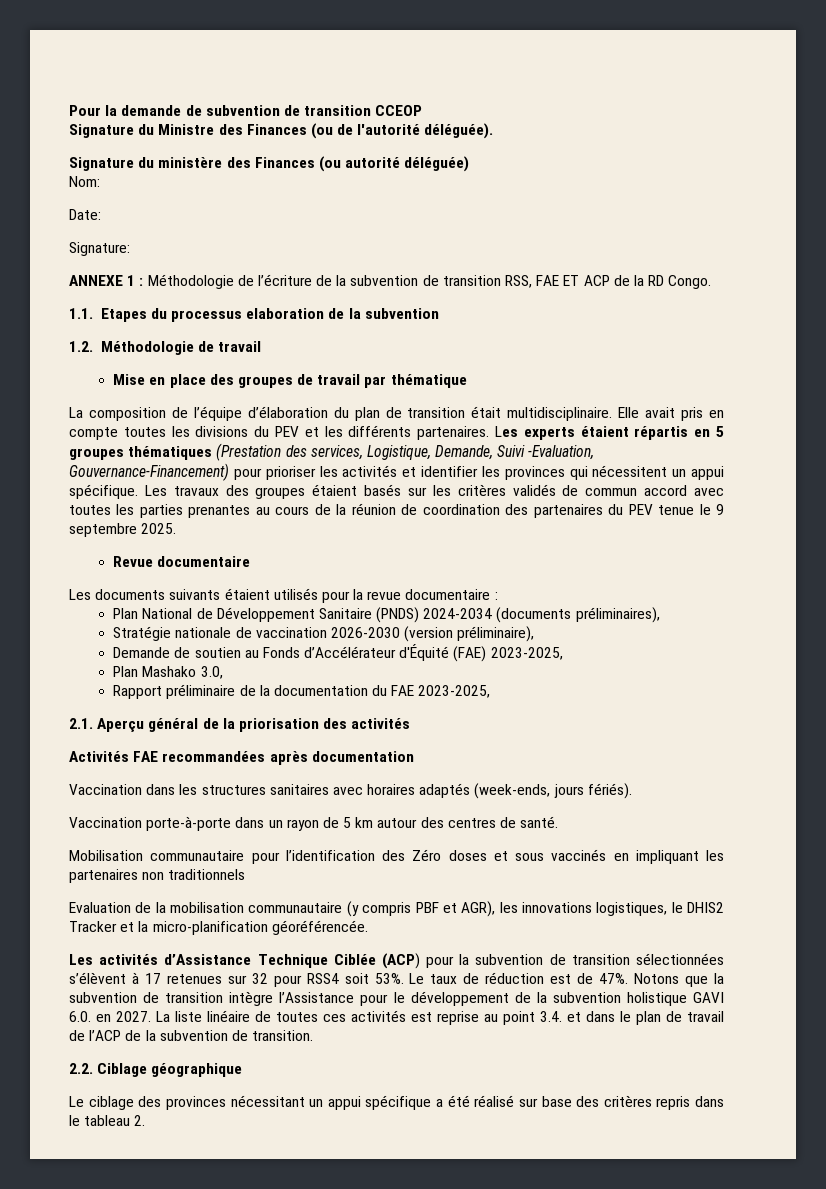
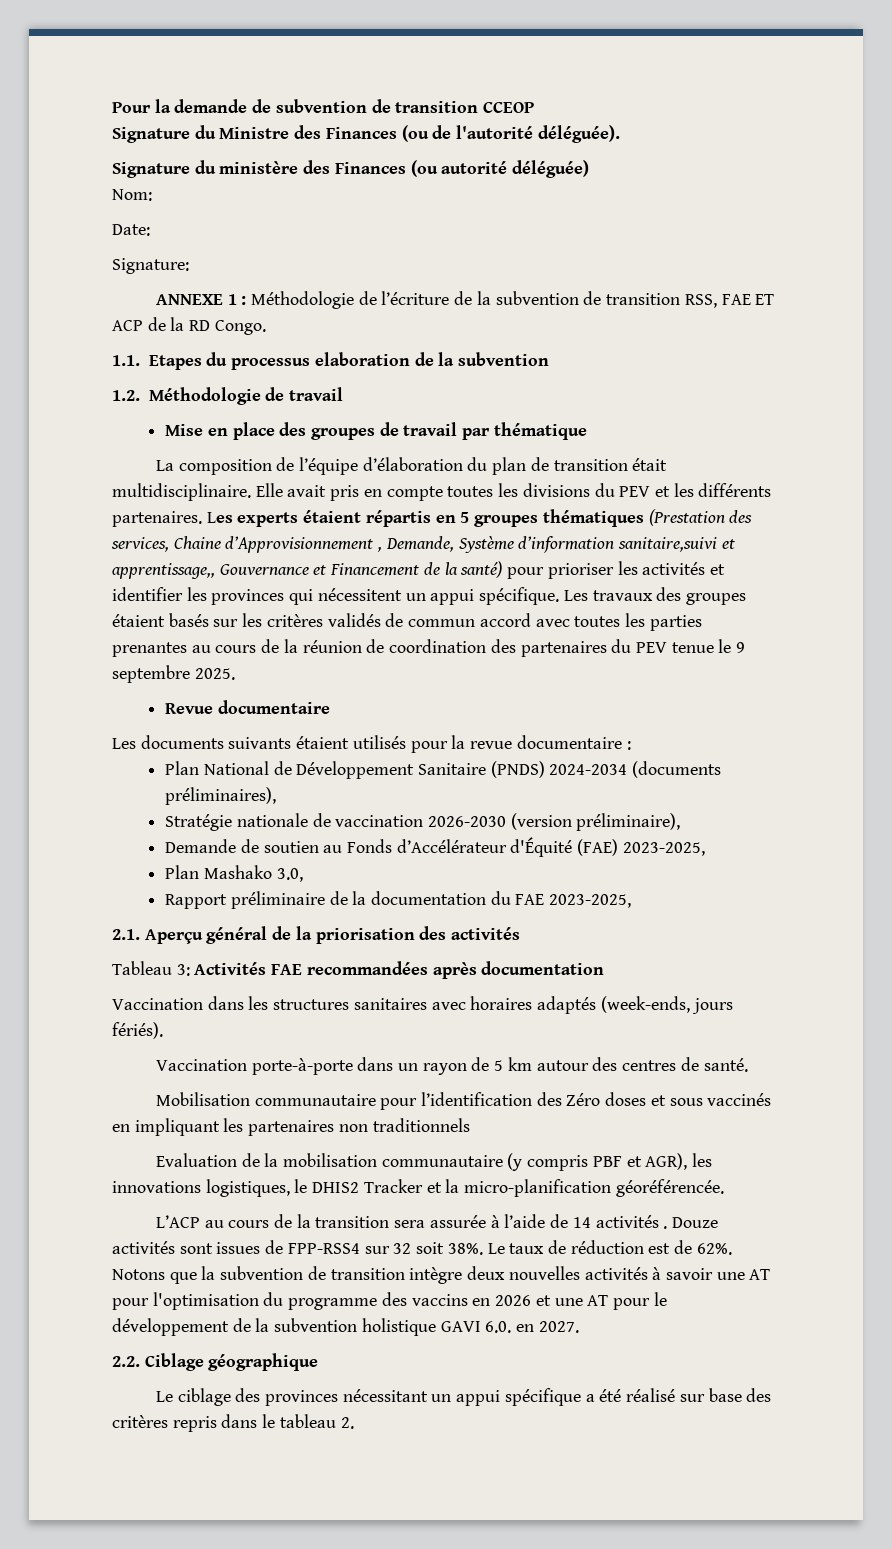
- Les experts étaient répartis en 5 groupes thématiques (Prestation des services, Logistique, Demande, Suivi -Evaluation, Gouvernance-Financement) pour prioriser les activités et identifier les provinces qui nécessitent un appui spécifique.
+ Les experts étaient répartis en 5 groupes thématiques (Prestation des services, Chaine d’Approvisionnement , Demande, Système d’information sanitaire,suivi et apprentissage,, Gouvernance et Financement de la santé) pour prioriser les activités et identifier les provinces qui nécessitent un appui spécifique.
- Activités FAE recommandées après documentation
+ Tableau 3: Activités FAE recommandées après documentation
- Les activités d’Assistance Technique Ciblée (ACP) pour la subvention de transition sélectionnées s’élèvent à 17 retenues sur 32 pour RSS4 soit 53%.
+ L’ACP au cours de la transition sera assurée à l’aide de 14 activités . Douze activités sont issues de FPP-RSS4 sur 32 soit 38%.
- Le taux de réduction est de 47%.
+ Le taux de réduction est de 62%.
- Notons que la subvention de transition intègre l’Assistance pour le développement de la subvention holistique GAVI 6.0. en 2027. La liste linéaire de toutes ces activités est reprise au point 3.4. et dans le plan de travail de l’ACP de la subvention de transition.
+ Notons que la subvention de transition intègre deux nouvelles activités à savoir une AT pour l'optimisation du programme des vaccins en 2026 et une AT pour le développement de la subvention holistique GAVI 6.0. en 2027.

